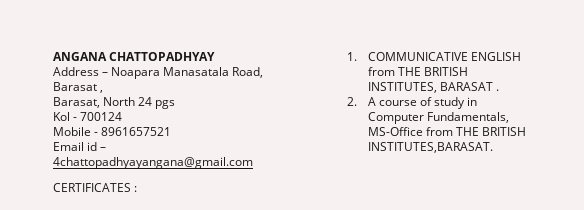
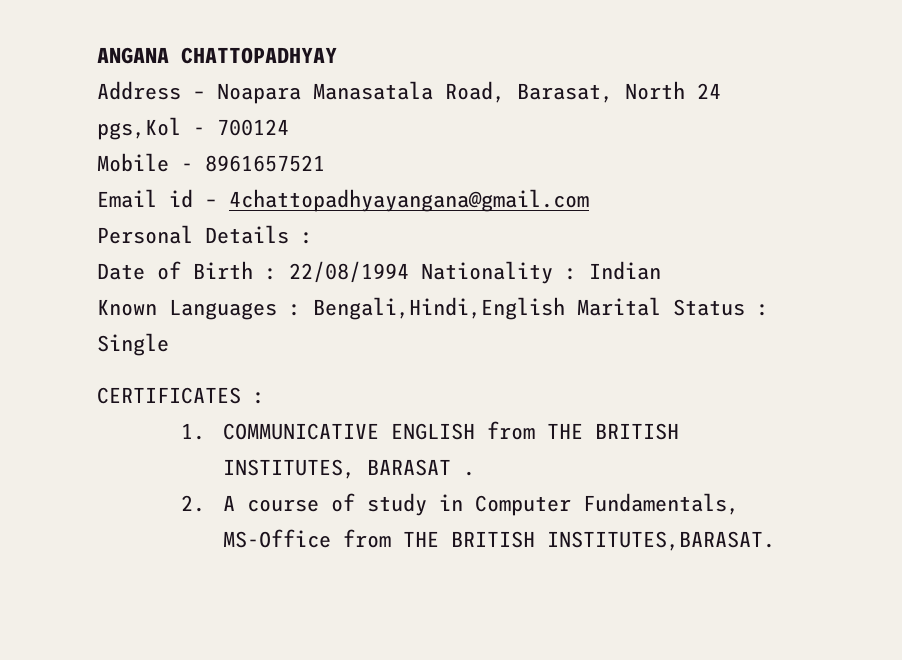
- Address – Noapara Manasatala Road, Barasat ,
- Barasat, North 24 pgs
- Kol - 700124
+ Address – Noapara Manasatala Road, Barasat, North 24 pgs,Kol - 700124
+ Personal Details :
+ Date of Birth : 22/08/1994 Nationality : Indian
+ Known Languages : Bengali,Hindi,English Marital Status : Single

